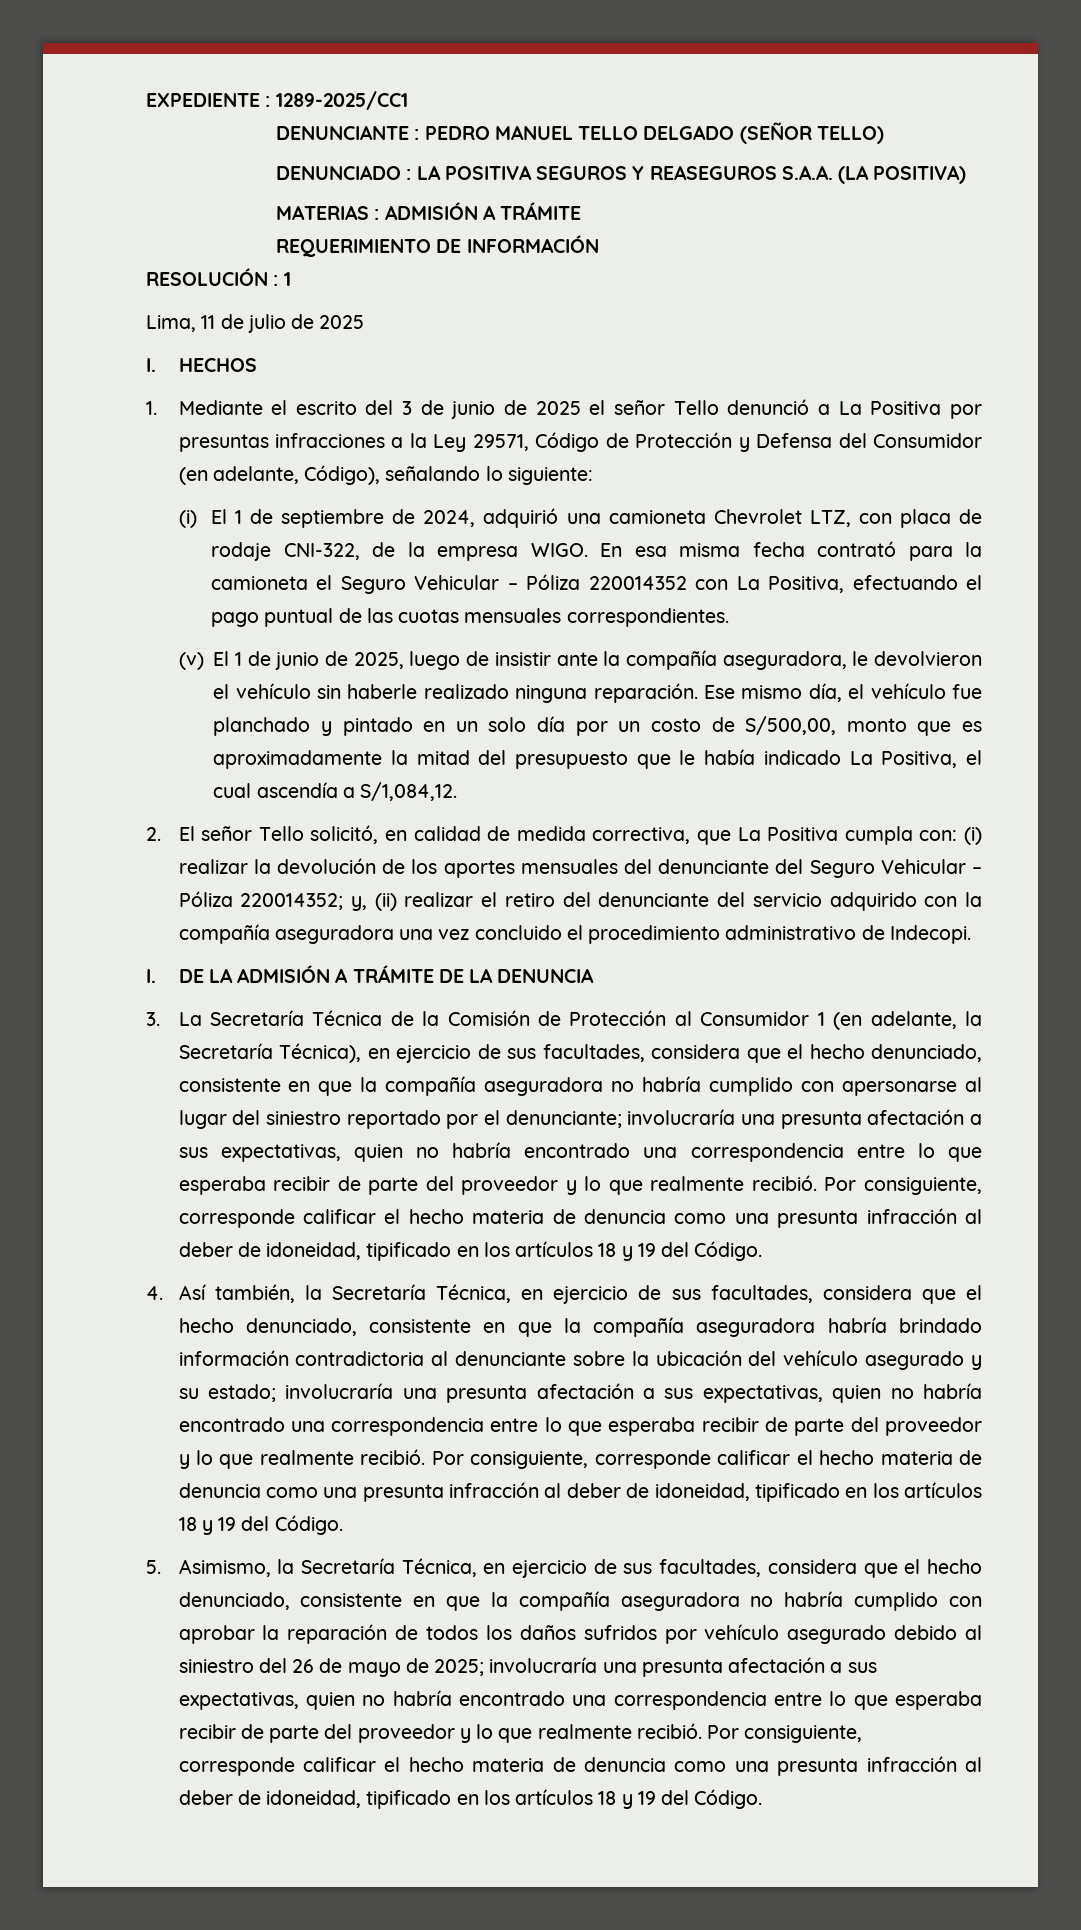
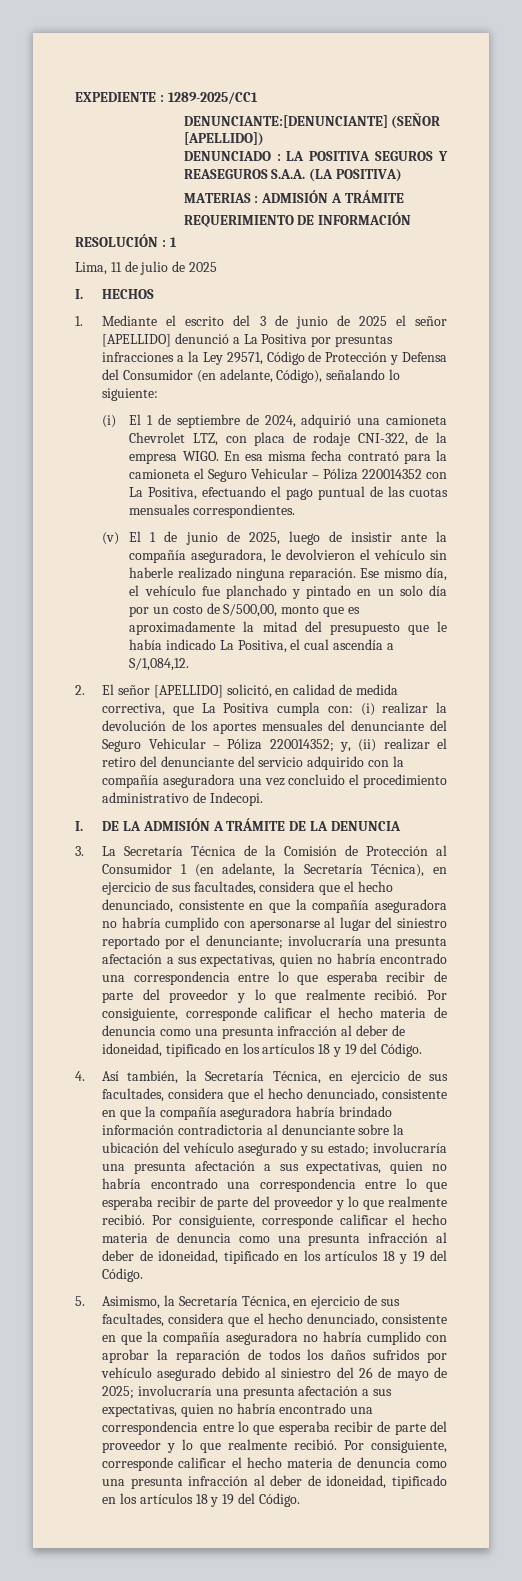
- DENUNCIANTE : PEDRO MANUEL TELLO DELGADO (SEÑOR TELLO)
+ DENUNCIANTE:[DENUNCIANTE] (SEÑOR [APELLIDO])
- 1. Mediante el escrito del 3 de junio de 2025 el señor Tello denunció a La Positiva por presuntas infracciones a la Ley 29571, Código de Protección y Defensa del Consumidor (en adelante, Código), señalando lo siguiente:
+ 1. Mediante el escrito del 3 de junio de 2025 el señor [APELLIDO] denunció a La Positiva por presuntas infracciones a la Ley 29571, Código de Protección y Defensa del Consumidor (en adelante, Código), señalando lo siguiente:
- 2. El señor Tello solicitó, en calidad de medida correctiva, que La Positiva cumpla con: (i) realizar la devolución de los aportes mensuales del denunciante del Seguro Vehicular – Póliza 220014352; y, (ii) realizar el retiro del denunciante del servicio adquirido con la compañía aseguradora una vez concluido el procedimiento administrativo de Indecopi.
+ 2. El señor [APELLIDO] solicitó, en calidad de medida correctiva, que La Positiva cumpla con: (i) realizar la devolución de los aportes mensuales del denunciante del Seguro Vehicular – Póliza 220014352; y, (ii) realizar el retiro del denunciante del servicio adquirido con la compañía aseguradora una vez concluido el procedimiento administrativo de Indecopi.

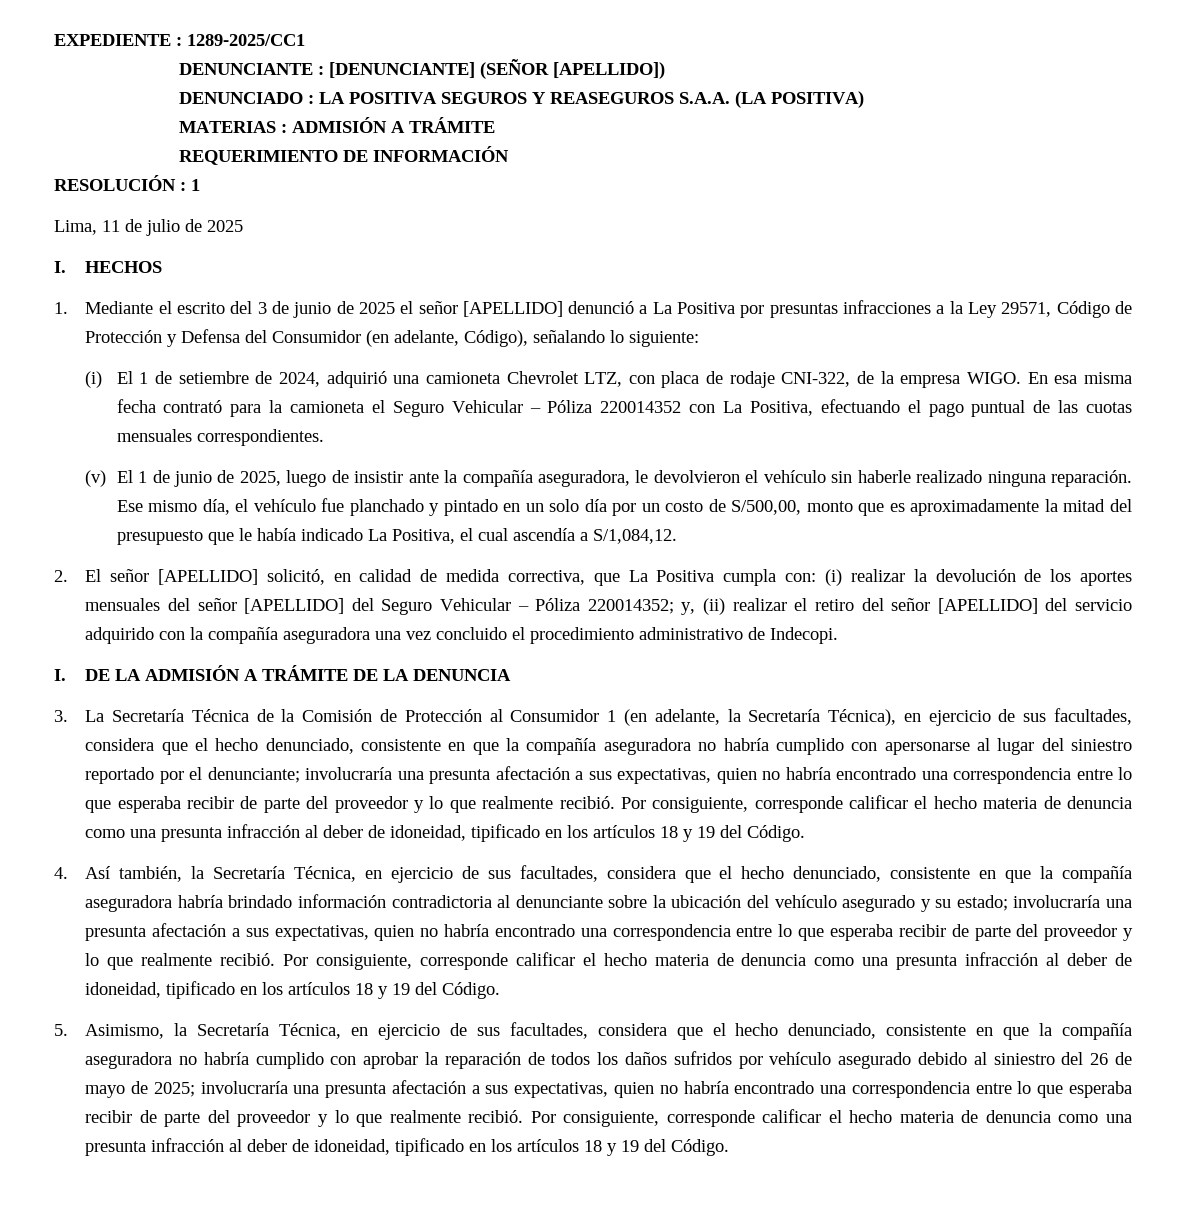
- DENUNCIANTE:[DENUNCIANTE] (SEÑOR [APELLIDO])
+ DENUNCIANTE : [DENUNCIANTE] (SEÑOR [APELLIDO])
- (i) El 1 de septiembre de 2024, adquirió una camioneta Chevrolet LTZ, con placa de rodaje CNI-322, de la empresa WIGO.
+ (i) El 1 de setiembre de 2024, adquirió una camioneta Chevrolet LTZ, con placa de rodaje CNI-322, de la empresa WIGO.
- 2. El señor [APELLIDO] solicitó, en calidad de medida correctiva, que La Positiva cumpla con: (i) realizar la devolución de los aportes mensuales del denunciante del Seguro Vehicular – Póliza 220014352; y, (ii) realizar el retiro del denunciante del servicio adquirido con la compañía aseguradora una vez concluido el procedimiento administrativo de Indecopi.
+ 2. El señor [APELLIDO] solicitó, en calidad de medida correctiva, que La Positiva cumpla con: (i) realizar la devolución de los aportes mensuales del señor [APELLIDO] del Seguro Vehicular – Póliza 220014352; y, (ii) realizar el retiro del señor [APELLIDO] del servicio adquirido con la compañía aseguradora una vez concluido el procedimiento administrativo de Indecopi.

